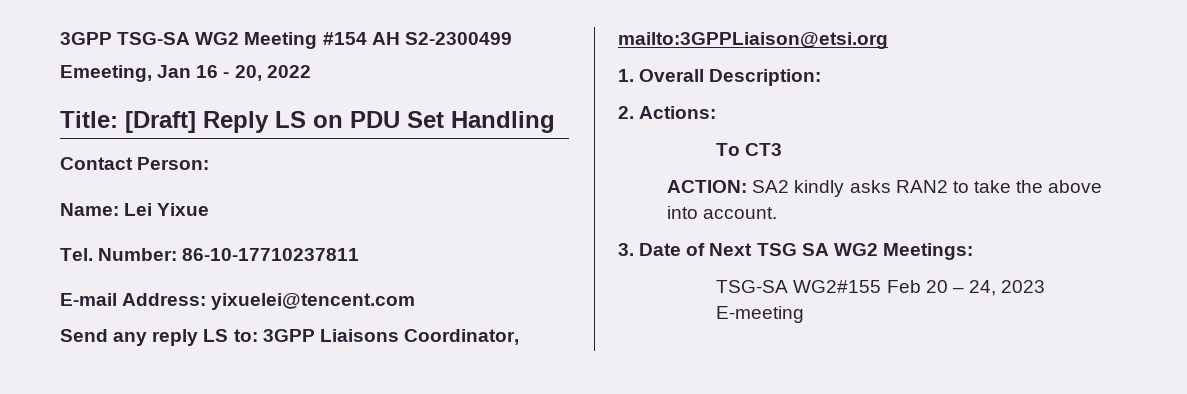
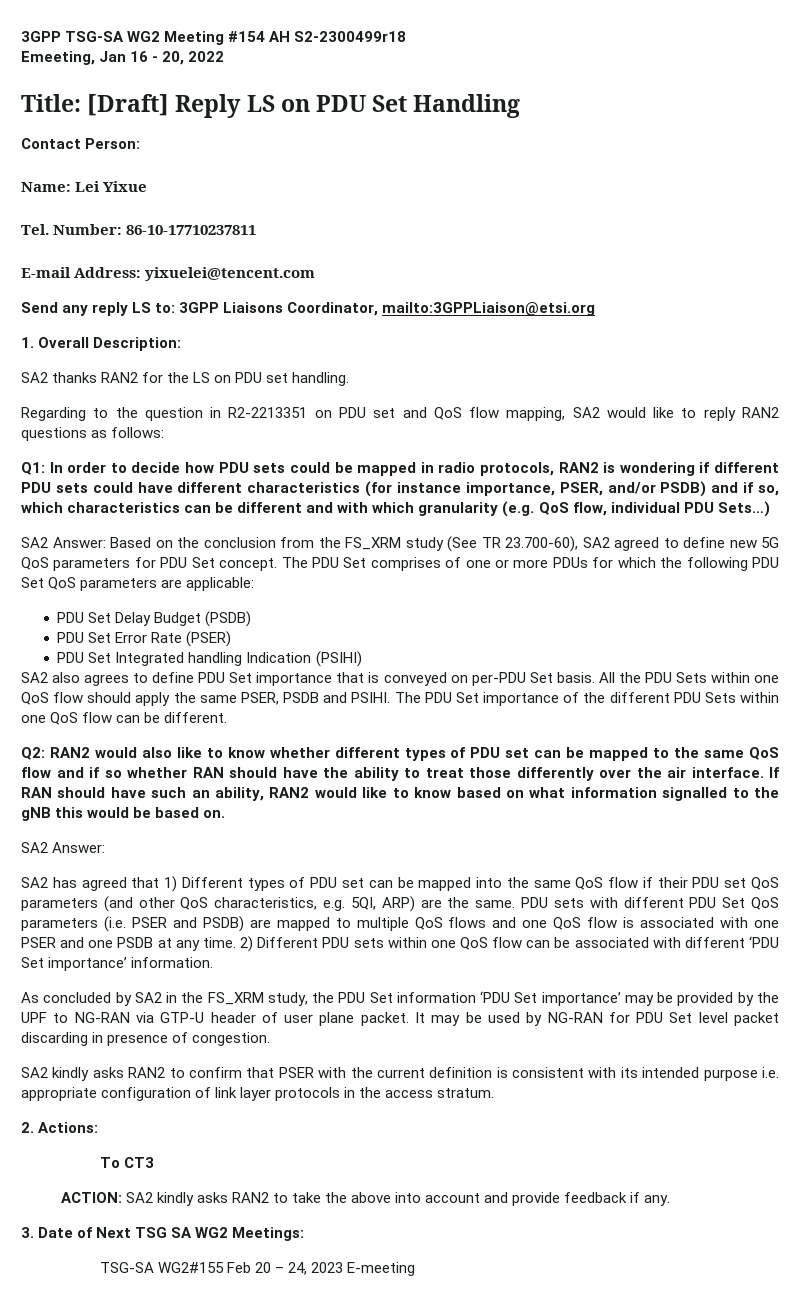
- 3GPP TSG-SA WG2 Meeting #154 AH S2-2300499
+ 3GPP TSG-SA WG2 Meeting #154 AH S2-2300499r18
+ SA2 thanks RAN2 for the LS on PDU set handling.
+ Regarding to the question in R2-2213351 on PDU set and QoS flow mapping, SA2 would like to reply RAN2 questions as follows:
+ Q1: In order to decide how PDU sets could be mapped in radio protocols, RAN2 is wondering if different PDU sets could have different characteristics (for instance importance, PSER, and/or PSDB) and if so, which characteristics can be different and with which granularity (e.g. QoS flow, individual PDU Sets…)
+ SA2 Answer: Based on the conclusion from the FS_XRM study (See TR 23.700-60), SA2 agreed to define new 5G QoS parameters for PDU Set concept. The PDU Set comprises of one or more PDUs for which the following PDU Set QoS parameters are applicable:
+ PDU Set Delay Budget (PSDB)
+ PDU Set Error Rate (PSER)
+ PDU Set Integrated handling Indication (PSIHI)
+ SA2 also agrees to define PDU Set importance that is conveyed on per-PDU Set basis. All the PDU Sets within one QoS flow should apply the same PSER, PSDB and PSIHI. The PDU Set importance of the different PDU Sets within one QoS flow can be different.
+ Q2: RAN2 would also like to know whether different types of PDU set can be mapped to the same QoS flow and if so whether RAN should have the ability to treat those differently over the air interface. If RAN should have such an ability, RAN2 would like to know based on what information signalled to the gNB this would be based on.
+ SA2 Answer:
+ SA2 has agreed that 1) Different types of PDU set can be mapped into the same QoS flow if their PDU set QoS parameters (and other QoS characteristics, e.g. 5QI, ARP) are the same. PDU sets with different PDU Set QoS parameters (i.e. PSER and PSDB) are mapped to multiple QoS flows and one QoS flow is associated with one PSER and one PSDB at any time. 2) Different PDU sets within one QoS flow can be associated with different ‘PDU Set importance’ information.
+ As concluded by SA2 in the FS_XRM study, the PDU Set information ‘PDU Set importance’ may be provided by the UPF to NG-RAN via GTP-U header of user plane packet. It may be used by NG-RAN for PDU Set level packet discarding in presence of congestion.
+ SA2 kindly asks RAN2 to confirm that PSER with the current definition is consistent with its intended purpose i.e. appropriate configuration of link layer protocols in the access stratum.
- ACTION: SA2 kindly asks RAN2 to take the above into account.
+ ACTION: SA2 kindly asks RAN2 to take the above into account and provide feedback if any.

